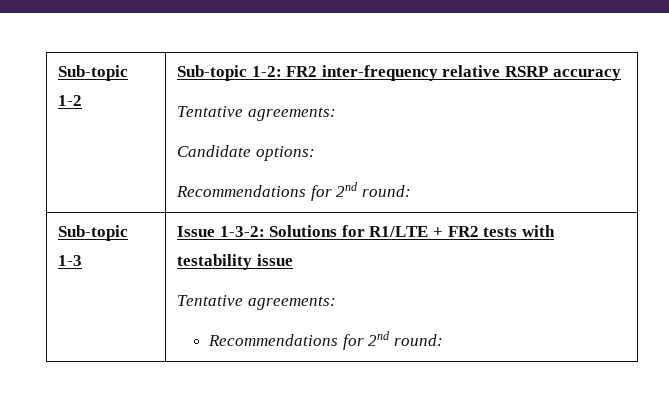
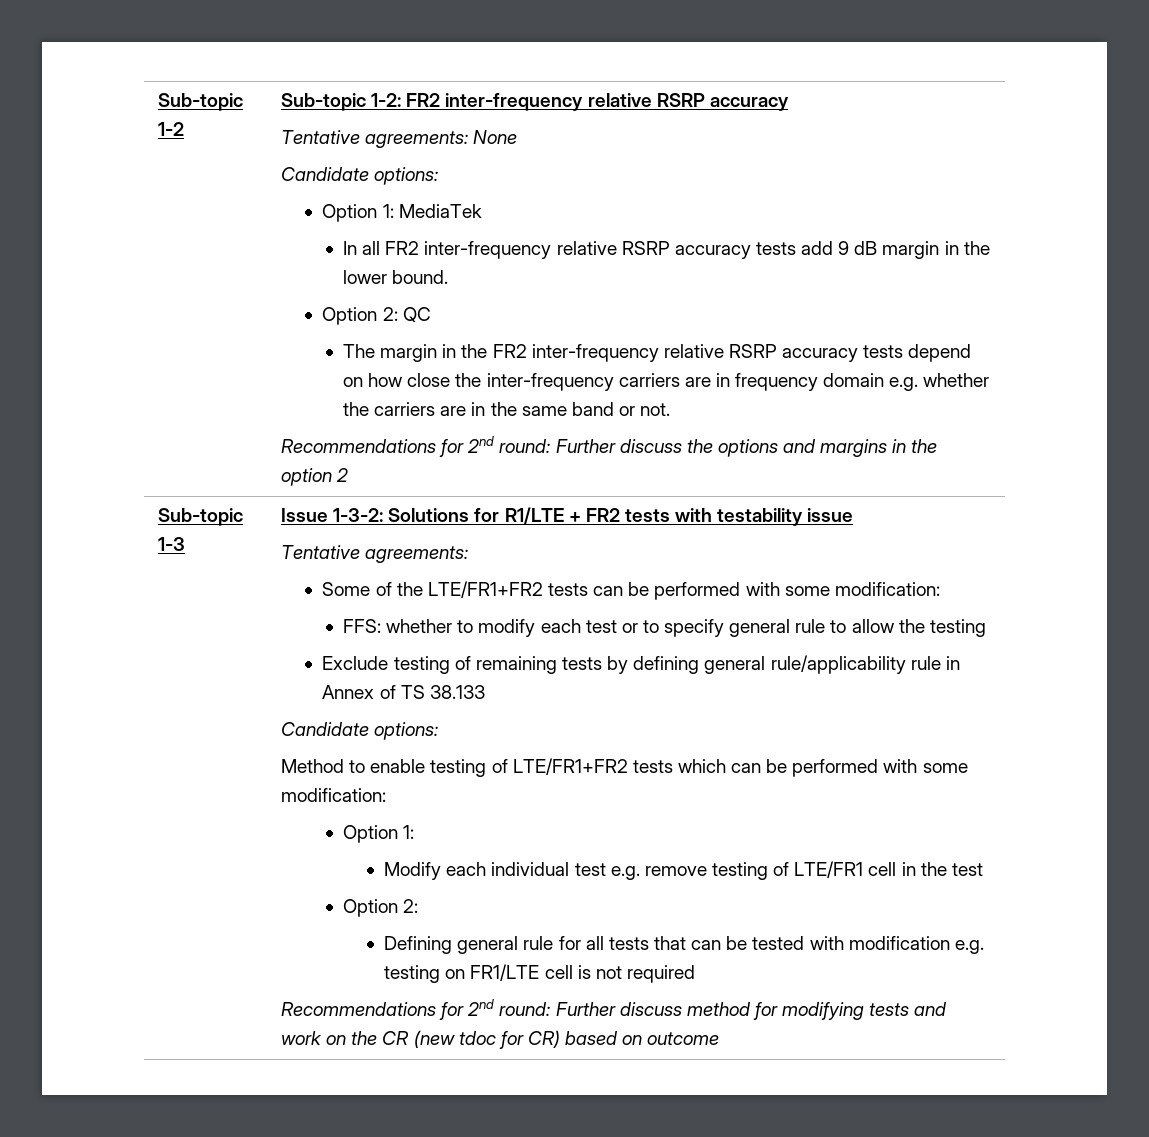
  Sub-topic 1-2: FR2 inter-frequency relative RSRP accuracy
- Tentative agreements:
+ Tentative agreements: None
  Candidate options:
- Recommendations for 2nd round:
+ Option 1: MediaTek
+ In all FR2 inter-frequency relative RSRP accuracy tests add 9 dB margin in the lower bound.
+ Option 2: QC
+ The margin in the FR2 inter-frequency relative RSRP accuracy tests depend on how close the inter-frequency carriers are in frequency domain e.g. whether the carriers are in the same band or not.
+ Recommendations for 2nd round: Further discuss the options and margins in the option 2
  Issue 1-3-2: Solutions for R1/LTE + FR2 tests with testability issue
  Tentative agreements:
- Recommendations for 2nd round:
+ Some of the LTE/FR1+FR2 tests can be performed with some modification:
+ FFS: whether to modify each test or to specify general rule to allow the testing
+ Exclude testing of remaining tests by defining general rule/applicability rule in Annex of TS 38.133
+ Candidate options:
+ Method to enable testing of LTE/FR1+FR2 tests which can be performed with some modification:
+ Option 1:
+ Modify each individual test e.g. remove testing of LTE/FR1 cell in the test
+ Option 2:
+ Defining general rule for all tests that can be tested with modification e.g. testing on FR1/LTE cell is not required
+ Recommendations for 2nd round: Further discuss method for modifying tests and work on the CR (new tdoc for CR) based on outcome

